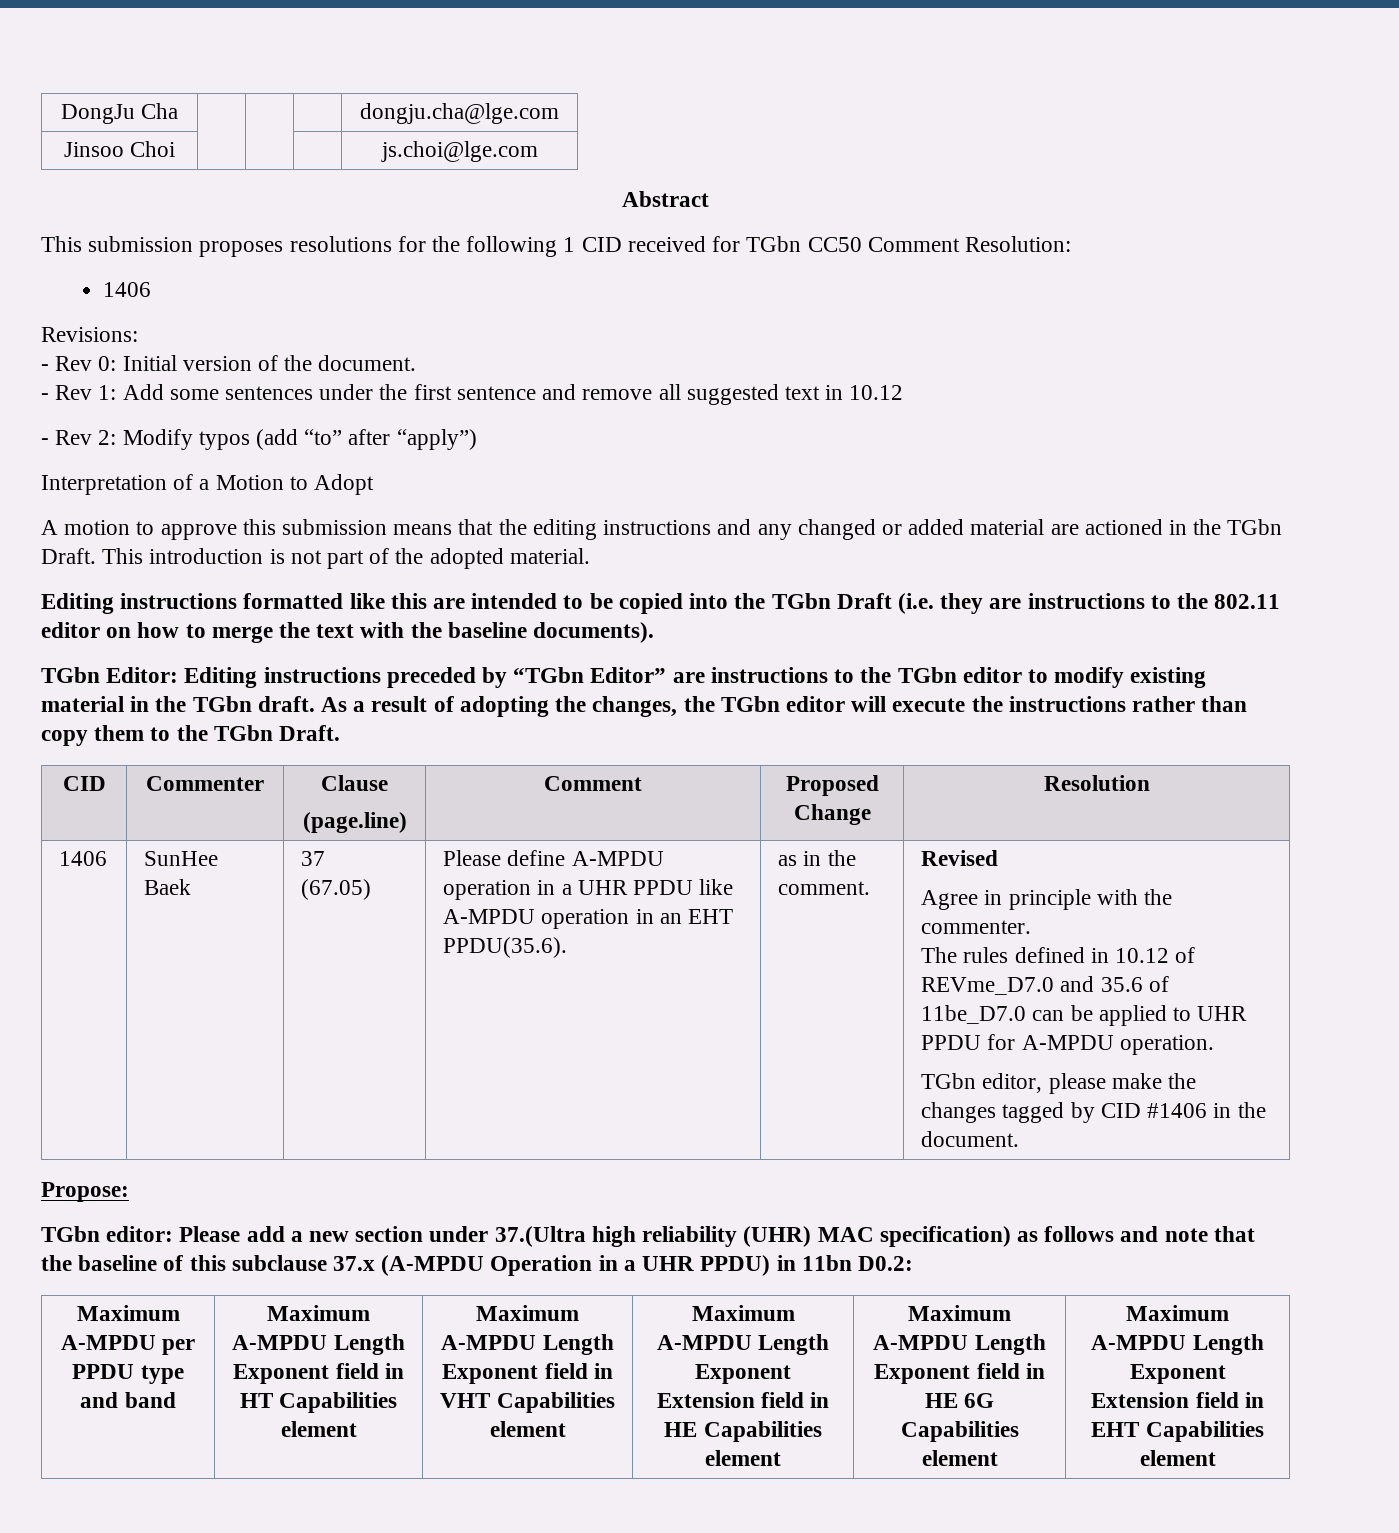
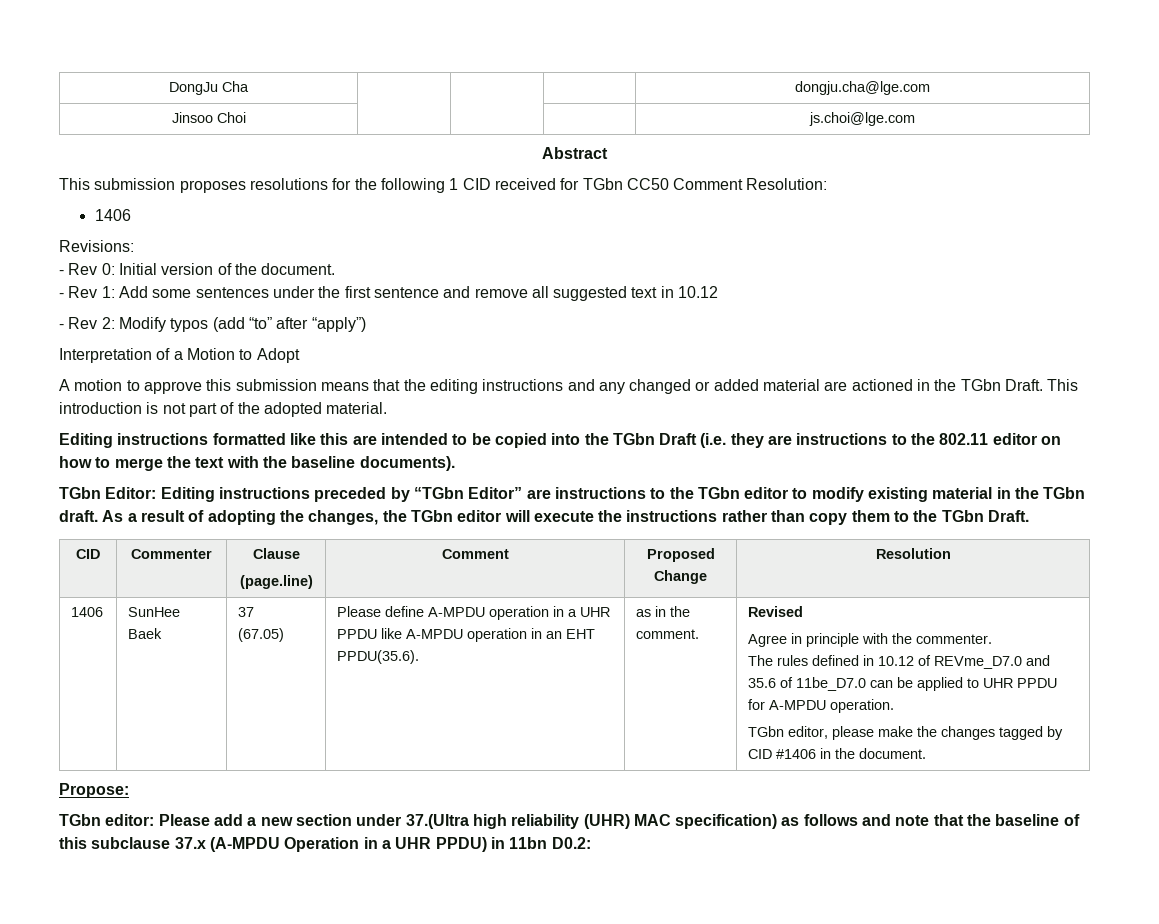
- Maximum A-MPDU per PPDU type and band | Maximum A-MPDU Length Exponent field in HT Capabilities element | Maximum A-MPDU Length Exponent field in VHT Capabilities element | Maximum A-MPDU Length Exponent Extension field in HE Capabilities element | Maximum A-MPDU Length Exponent field in HE 6G Capabilities element | Maximum A-MPDU Length Exponent Extension field in EHT Capabilities element

